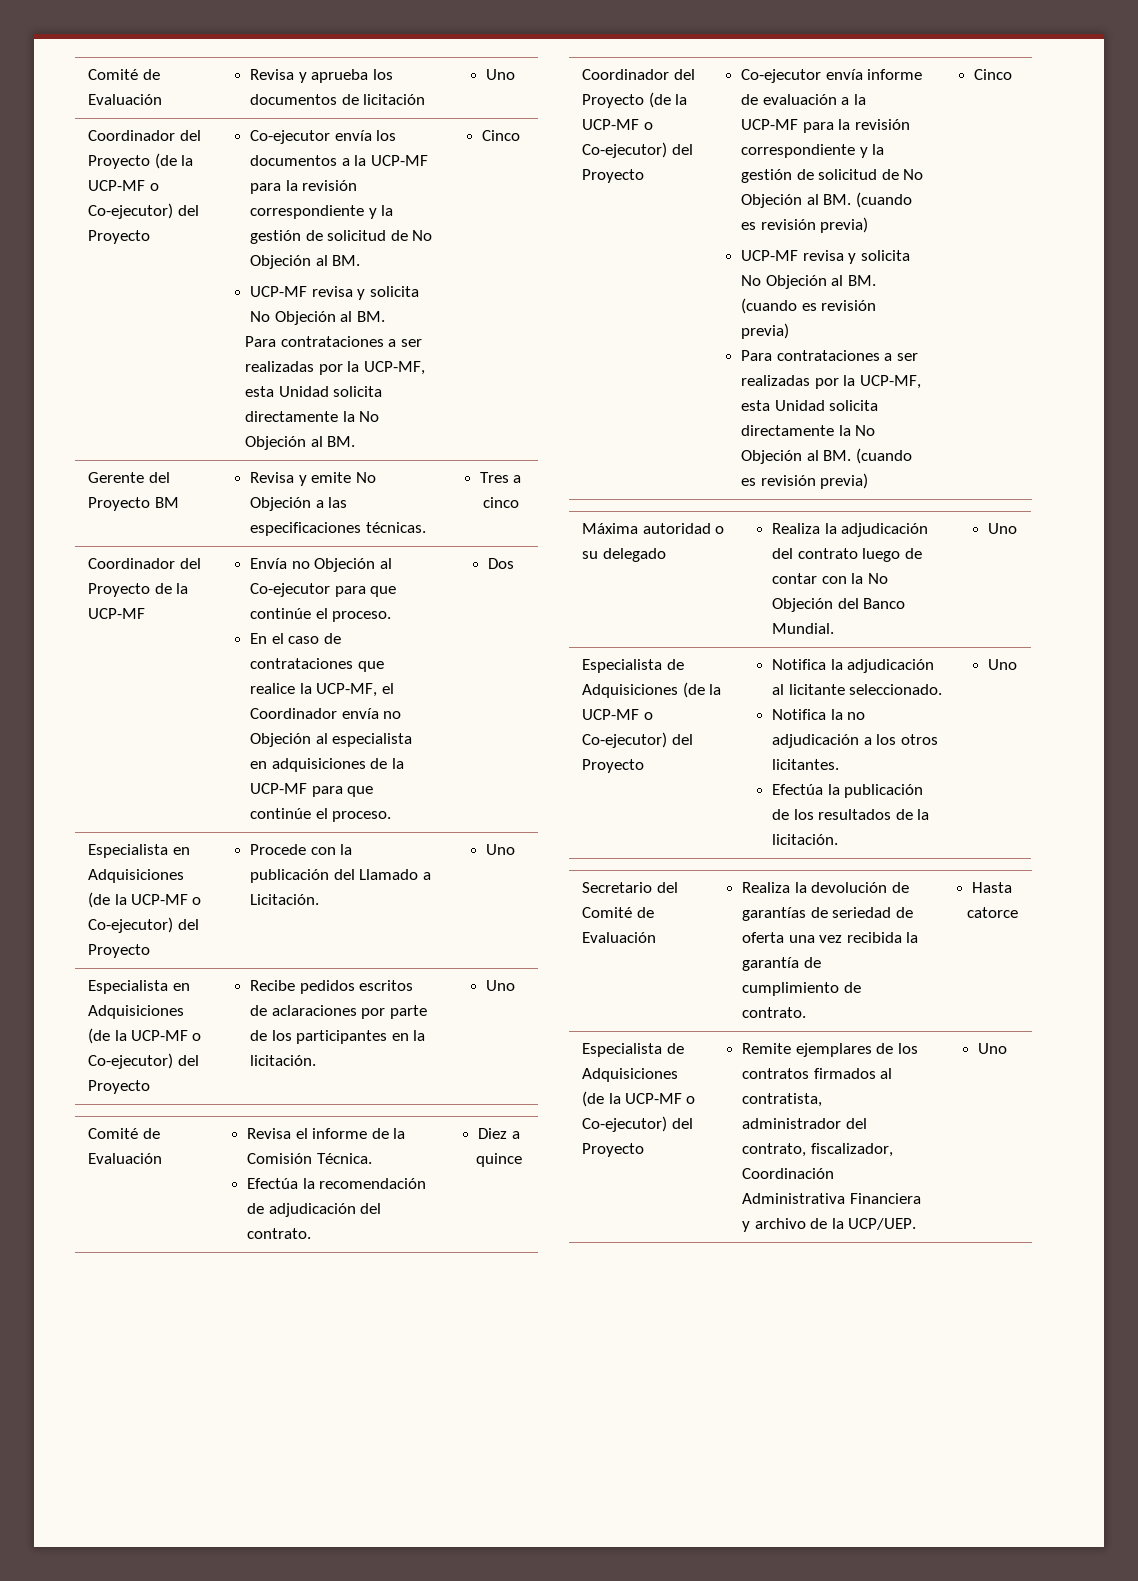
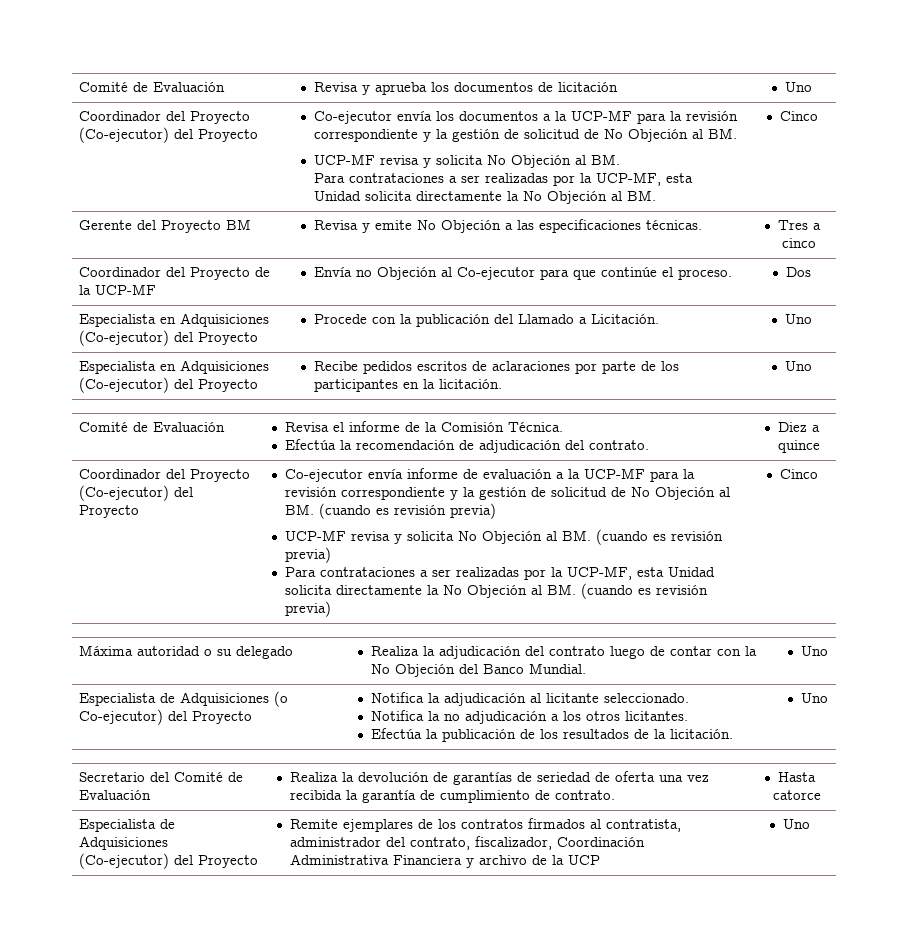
  Comité de Evaluación | Revisa y aprueba los documentos de licitación | Uno
- Coordinador del Proyecto (de la UCP-MF o Co-ejecutor) del Proyecto
+ Coordinador del Proyecto (Co-ejecutor) del Proyecto
- En el caso de contrataciones que realice la UCP-MF, el Coordinador envía no Objeción al especialista en adquisiciones de la UCP-MF para que continúe el proceso.
- Especialista en Adquisiciones (de la UCP-MF o Co-ejecutor) del Proyecto | Procede con la publicación del Llamado a Licitación. | Uno
+ Especialista en Adquisiciones (Co-ejecutor) del Proyecto | Procede con la publicación del Llamado a Licitación. | Uno
- Especialista en Adquisiciones (de la UCP-MF o Co-ejecutor) del Proyecto | Recibe pedidos escritos de aclaraciones por parte de los participantes en la licitación. | Uno
+ Especialista en Adquisiciones (Co-ejecutor) del Proyecto | Recibe pedidos escritos de aclaraciones por parte de los participantes en la licitación. | Uno
  Comité de Evaluación | Revisa el informe de la Comisión Técnica.
  Efectúa la recomendación de adjudicación del contrato. | Diez a quince
- Coordinador del Proyecto (de la UCP-MF o Co-ejecutor) del Proyecto
+ Coordinador del Proyecto (Co-ejecutor) del Proyecto
- Especialista de Adquisiciones (de la UCP-MF o Co-ejecutor) del Proyecto | Notifica la adjudicación al licitante seleccionado.
+ Especialista de Adquisiciones (o Co-ejecutor) del Proyecto | Notifica la adjudicación al licitante seleccionado.
- Especialista de Adquisiciones (de la UCP-MF o Co-ejecutor) del Proyecto | Remite ejemplares de los contratos firmados al contratista, administrador del contrato, fiscalizador, Coordinación Administrativa Financiera y archivo de la UCP/UEP. | Uno
+ Especialista de Adquisiciones (Co-ejecutor) del Proyecto | Remite ejemplares de los contratos firmados al contratista, administrador del contrato, fiscalizador, Coordinación Administrativa Financiera y archivo de la UCP | Uno

